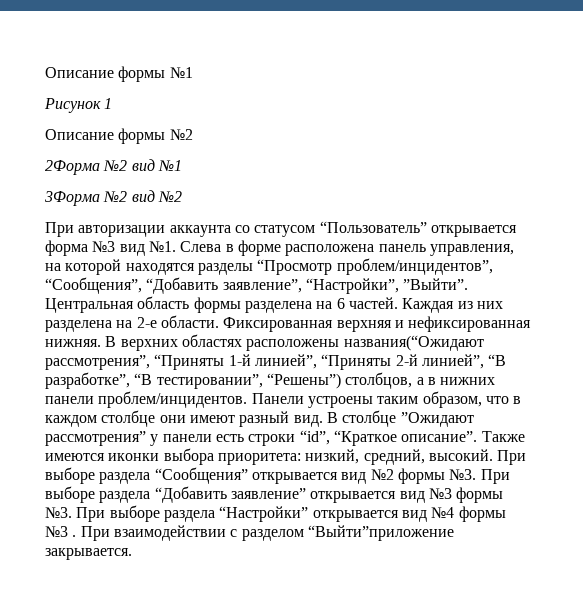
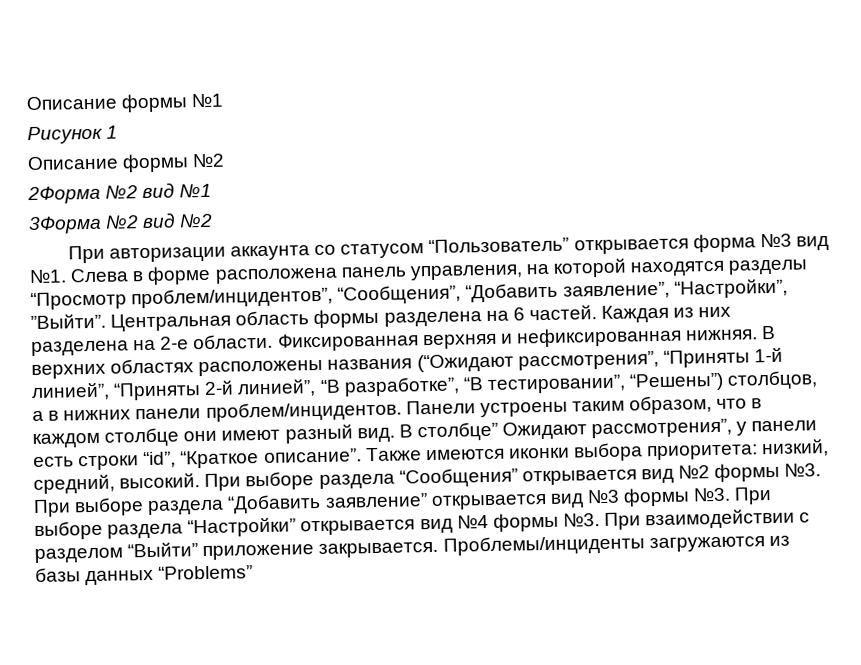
- В верхних областях расположены названия(“Ожидают рассмотрения”, “Приняты 1-й линией”, “Приняты 2-й линией”, “В разработке”, “В тестировании”, “Решены”) столбцов, а в нижних панели проблем/инцидентов.
+ В верхних областях расположены названия (“Ожидают рассмотрения”, “Приняты 1-й линией”, “Приняты 2-й линией”, “В разработке”, “В тестировании”, “Решены”) столбцов, а в нижних панели проблем/инцидентов.
- В столбце ”Ожидают рассмотрения” у панели есть строки “id”, “Краткое описание”.
+ В столбце” Ожидают рассмотрения”, у панели есть строки “id”, “Краткое описание”.
- При выборе раздела “Настройки” открывается вид №4 формы №3 .
+ При выборе раздела “Настройки” открывается вид №4 формы №3.
- При взаимодействии с разделом “Выйти”приложение закрывается.
+ При взаимодействии с разделом “Выйти” приложение закрывается. Проблемы/инциденты загружаются из базы данных “Problems”

